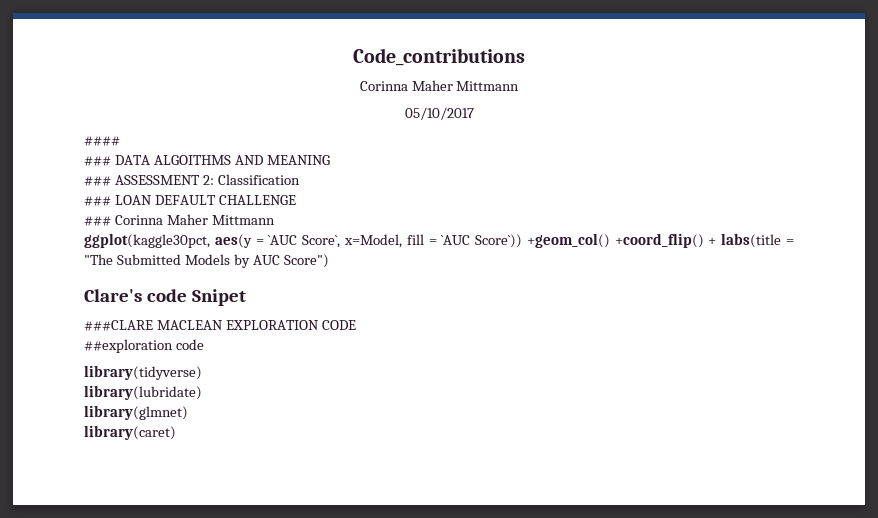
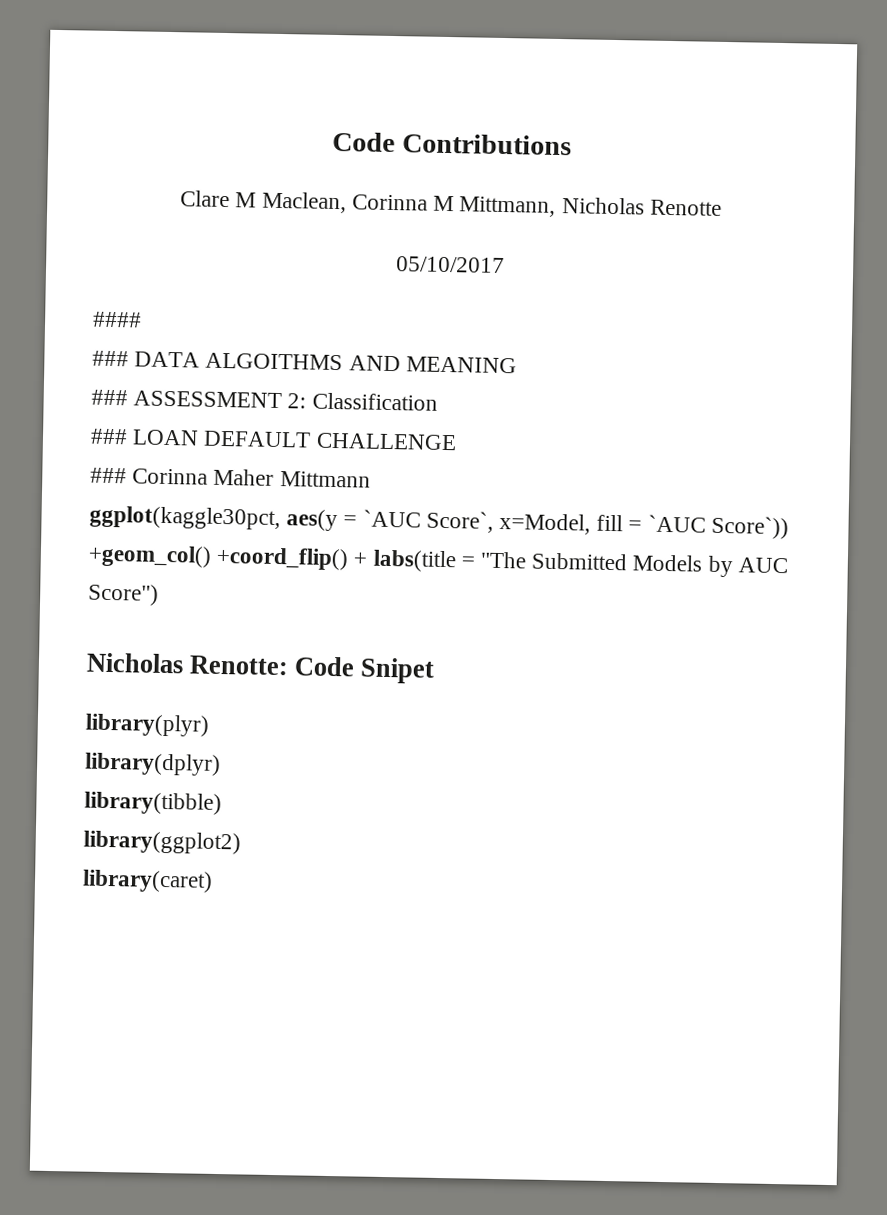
- Code_contributions
- Corinna Maher Mittmann
+ Code Contributions
+ Clare M Maclean, Corinna M Mittmann, Nicholas Renotte
- Clare's code Snipet
- ###CLARE MACLEAN EXPLORATION CODE
- ##exploration code
- library(tidyverse)
- library(lubridate)
- library(glmnet)
+ Nicholas Renotte: Code Snipet
+ library(plyr)
+ library(dplyr)
+ library(tibble)
+ library(ggplot2)

